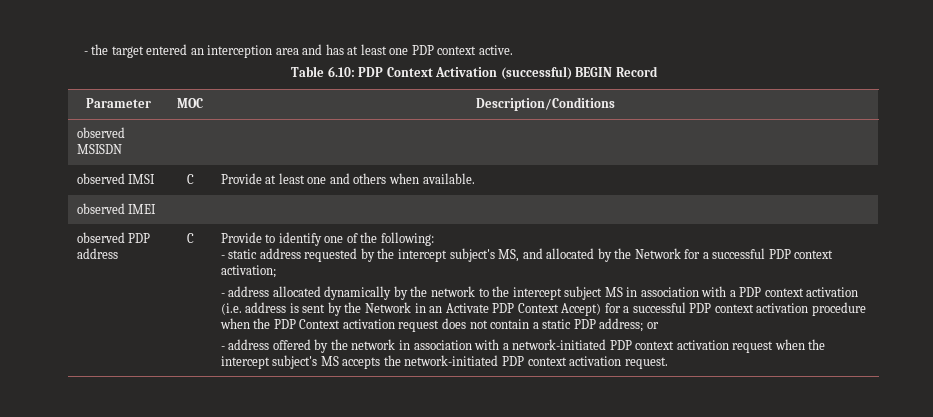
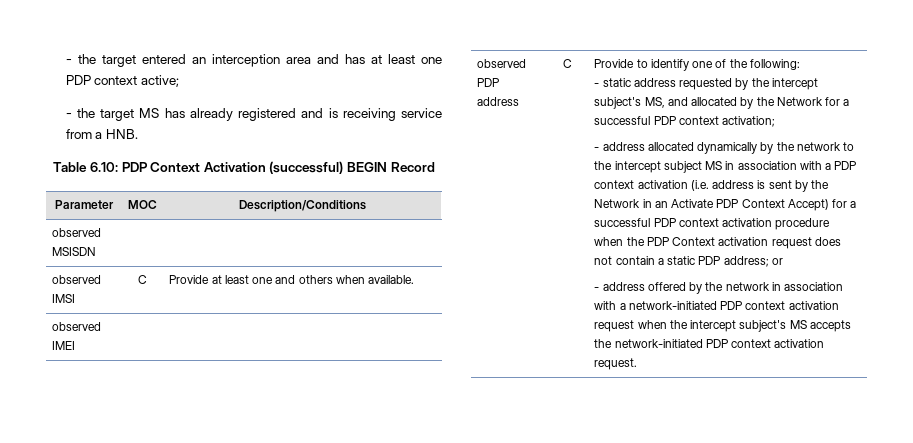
- - the target entered an interception area and has at least one PDP context active.
+ - the target entered an interception area and has at least one PDP context active;
+ - the target MS has already registered and is receiving service from a HNB.

